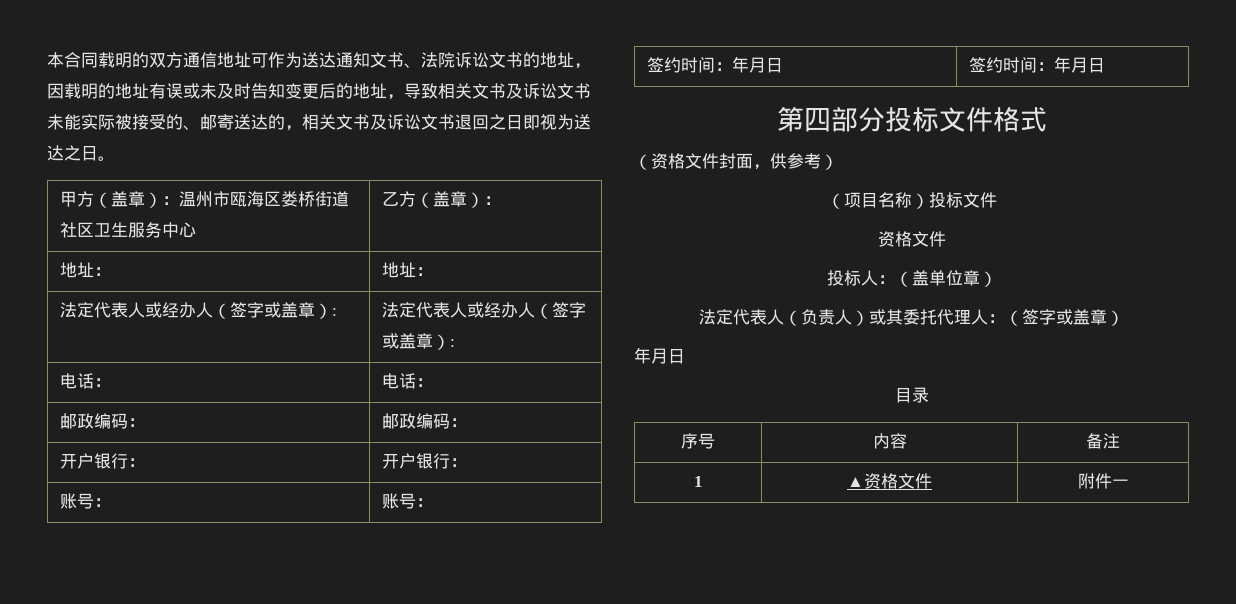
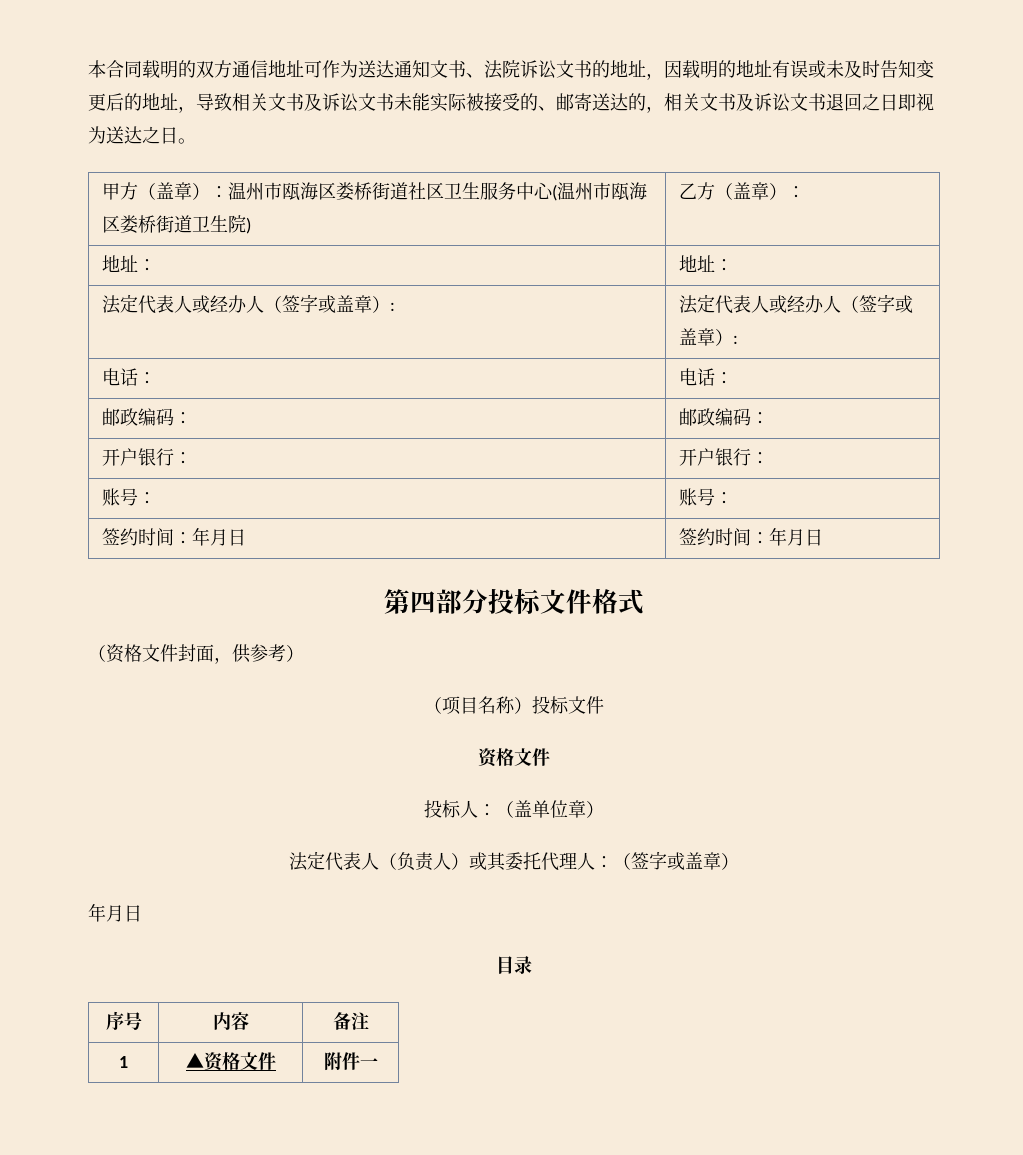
- 甲方（盖章）：温州市瓯海区娄桥街道社区卫生服务中心 | 乙方（盖章）：
+ 甲方（盖章）：温州市瓯海区娄桥街道社区卫生服务中心(温州市瓯海区娄桥街道卫生院) | 乙方（盖章）：

